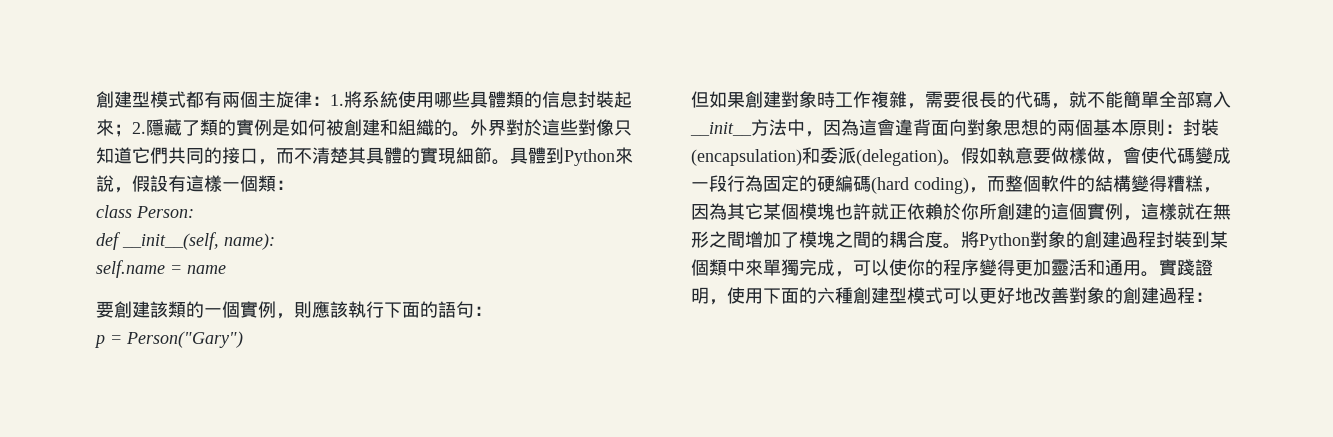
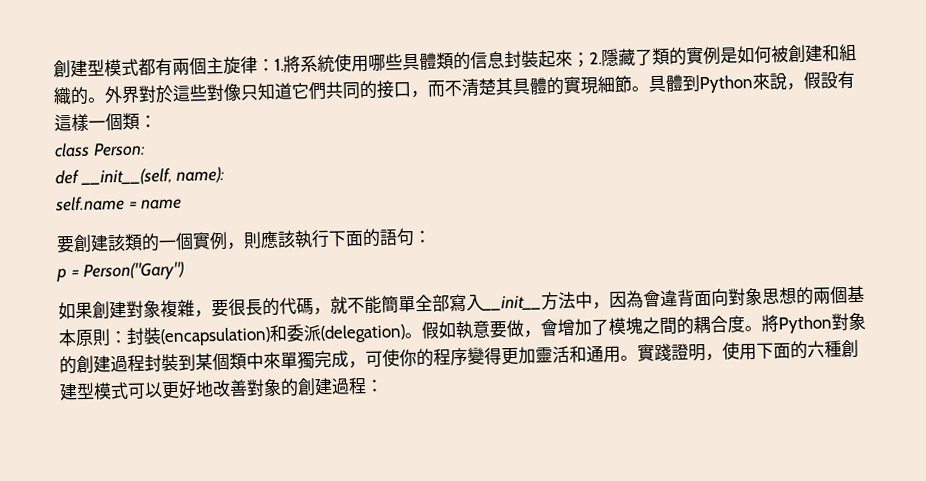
- 但如果創建對象時工作複雜，需要很長的代碼，就不能簡單全部寫入__init__方法中，因為這會違背面向對象思想的兩個基本原則：封裝(encapsulation)和委派(delegation)。
+ 如果創建對象複雜，要很長的代碼，就不能簡單全部寫入__init__方法中，因為會違背面向對象思想的兩個基本原則：封裝(encapsulation)和委派(delegation)。
- 假如執意要做樣做，會使代碼變成一段行為固定的硬編碼(hard coding)，而整個軟件的結構變得糟糕，因為其它某個模塊也許就正依賴於你所創建的這個實例，這樣就在無形之間增加了模塊之間的耦合度。
+ 假如執意要做，會增加了模塊之間的耦合度。
- 將Python對象的創建過程封裝到某個類中來單獨完成，可以使你的程序變得更加靈活和通用。
+ 將Python對象的創建過程封裝到某個類中來單獨完成，可使你的程序變得更加靈活和通用。

